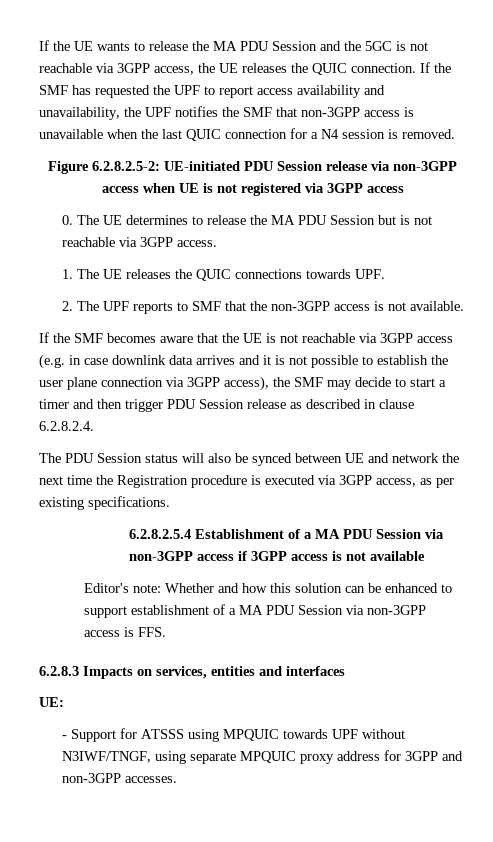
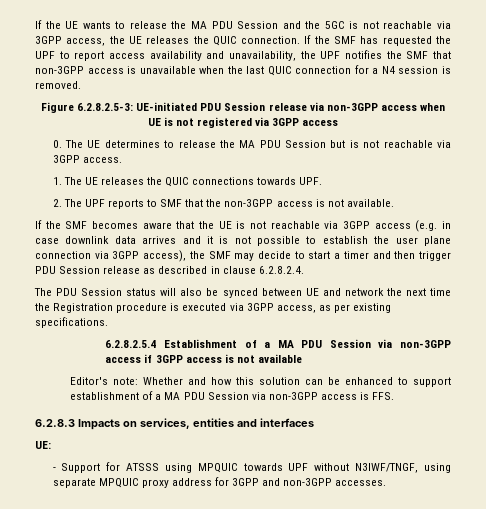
- Figure 6.2.8.2.5-2: UE-initiated PDU Session release via non-3GPP access when UE is not registered via 3GPP access
+ Figure 6.2.8.2.5-3: UE-initiated PDU Session release via non-3GPP access when UE is not registered via 3GPP access

